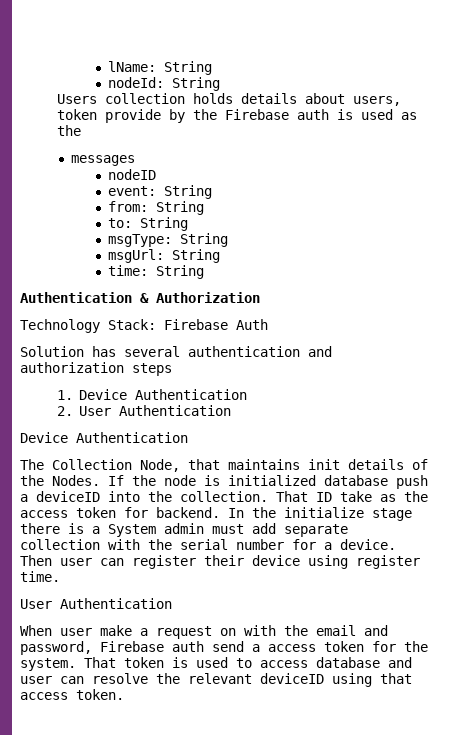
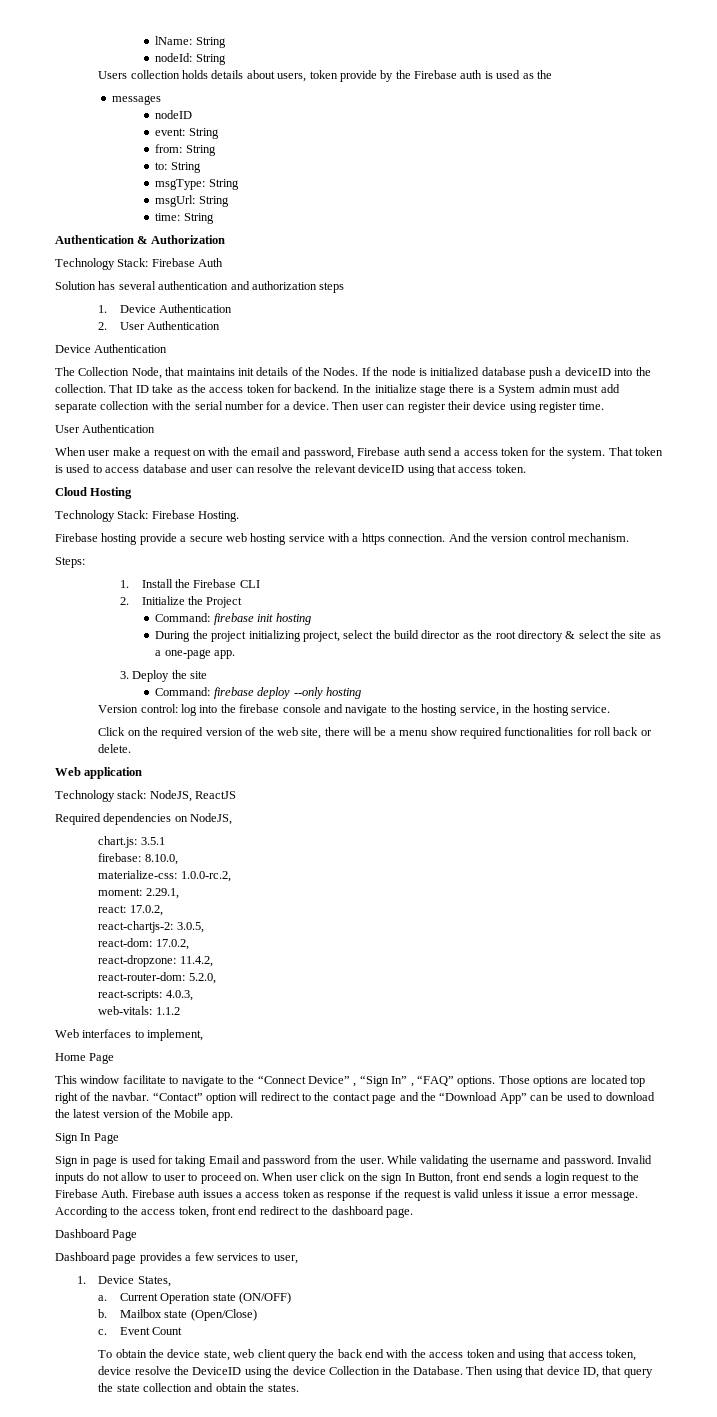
+ Cloud Hosting
+ Technology Stack: Firebase Hosting.
+ Firebase hosting provide a secure web hosting service with a https connection. And the version control mechanism.
+ Steps:
+ 1. Install the Firebase CLI
+ 2. Initialize the Project
+ Command: firebase init hosting
+ During the project initializing project, select the build director as the root directory & select the site as a one-page app.
+ 3. Deploy the site
+ Command: firebase deploy --only hosting
+ Version control: log into the firebase console and navigate to the hosting service, in the hosting service.
+ Click on the required version of the web site, there will be a menu show required functionalities for roll back or delete.
+ Web application
+ Technology stack: NodeJS, ReactJS
+ Required dependencies on NodeJS,
+ chart.js: 3.5.1
+ firebase: 8.10.0,
+ materialize-css: 1.0.0-rc.2,
+ moment: 2.29.1,
+ react: 17.0.2,
+ react-chartjs-2: 3.0.5,
+ react-dom: 17.0.2,
+ react-dropzone: 11.4.2,
+ react-router-dom: 5.2.0,
+ react-scripts: 4.0.3,
+ web-vitals: 1.1.2
+ Web interfaces to implement,
+ Home Page
+ This window facilitate to navigate to the “Connect Device” , “Sign In” , “FAQ” options. Those options are located top right of the navbar. “Contact” option will redirect to the contact page and the “Download App” can be used to download the latest version of the Mobile app.
+ Sign In Page
+ Sign in page is used for taking Email and password from the user. While validating the username and password. Invalid inputs do not allow to user to proceed on. When user click on the sign In Button, front end sends a login request to the Firebase Auth. Firebase auth issues a access token as response if the request is valid unless it issue a error message. According to the access token, front end redirect to the dashboard page.
+ Dashboard Page
+ Dashboard page provides a few services to user,
+ 1. Device States,
+ a. Current Operation state (ON/OFF)
+ b. Mailbox state (Open/Close)
+ c. Event Count
+ To obtain the device state, web client query the back end with the access token and using that access token, device resolve the DeviceID using the device Collection in the Database. Then using that device ID, that query the state collection and obtain the states.

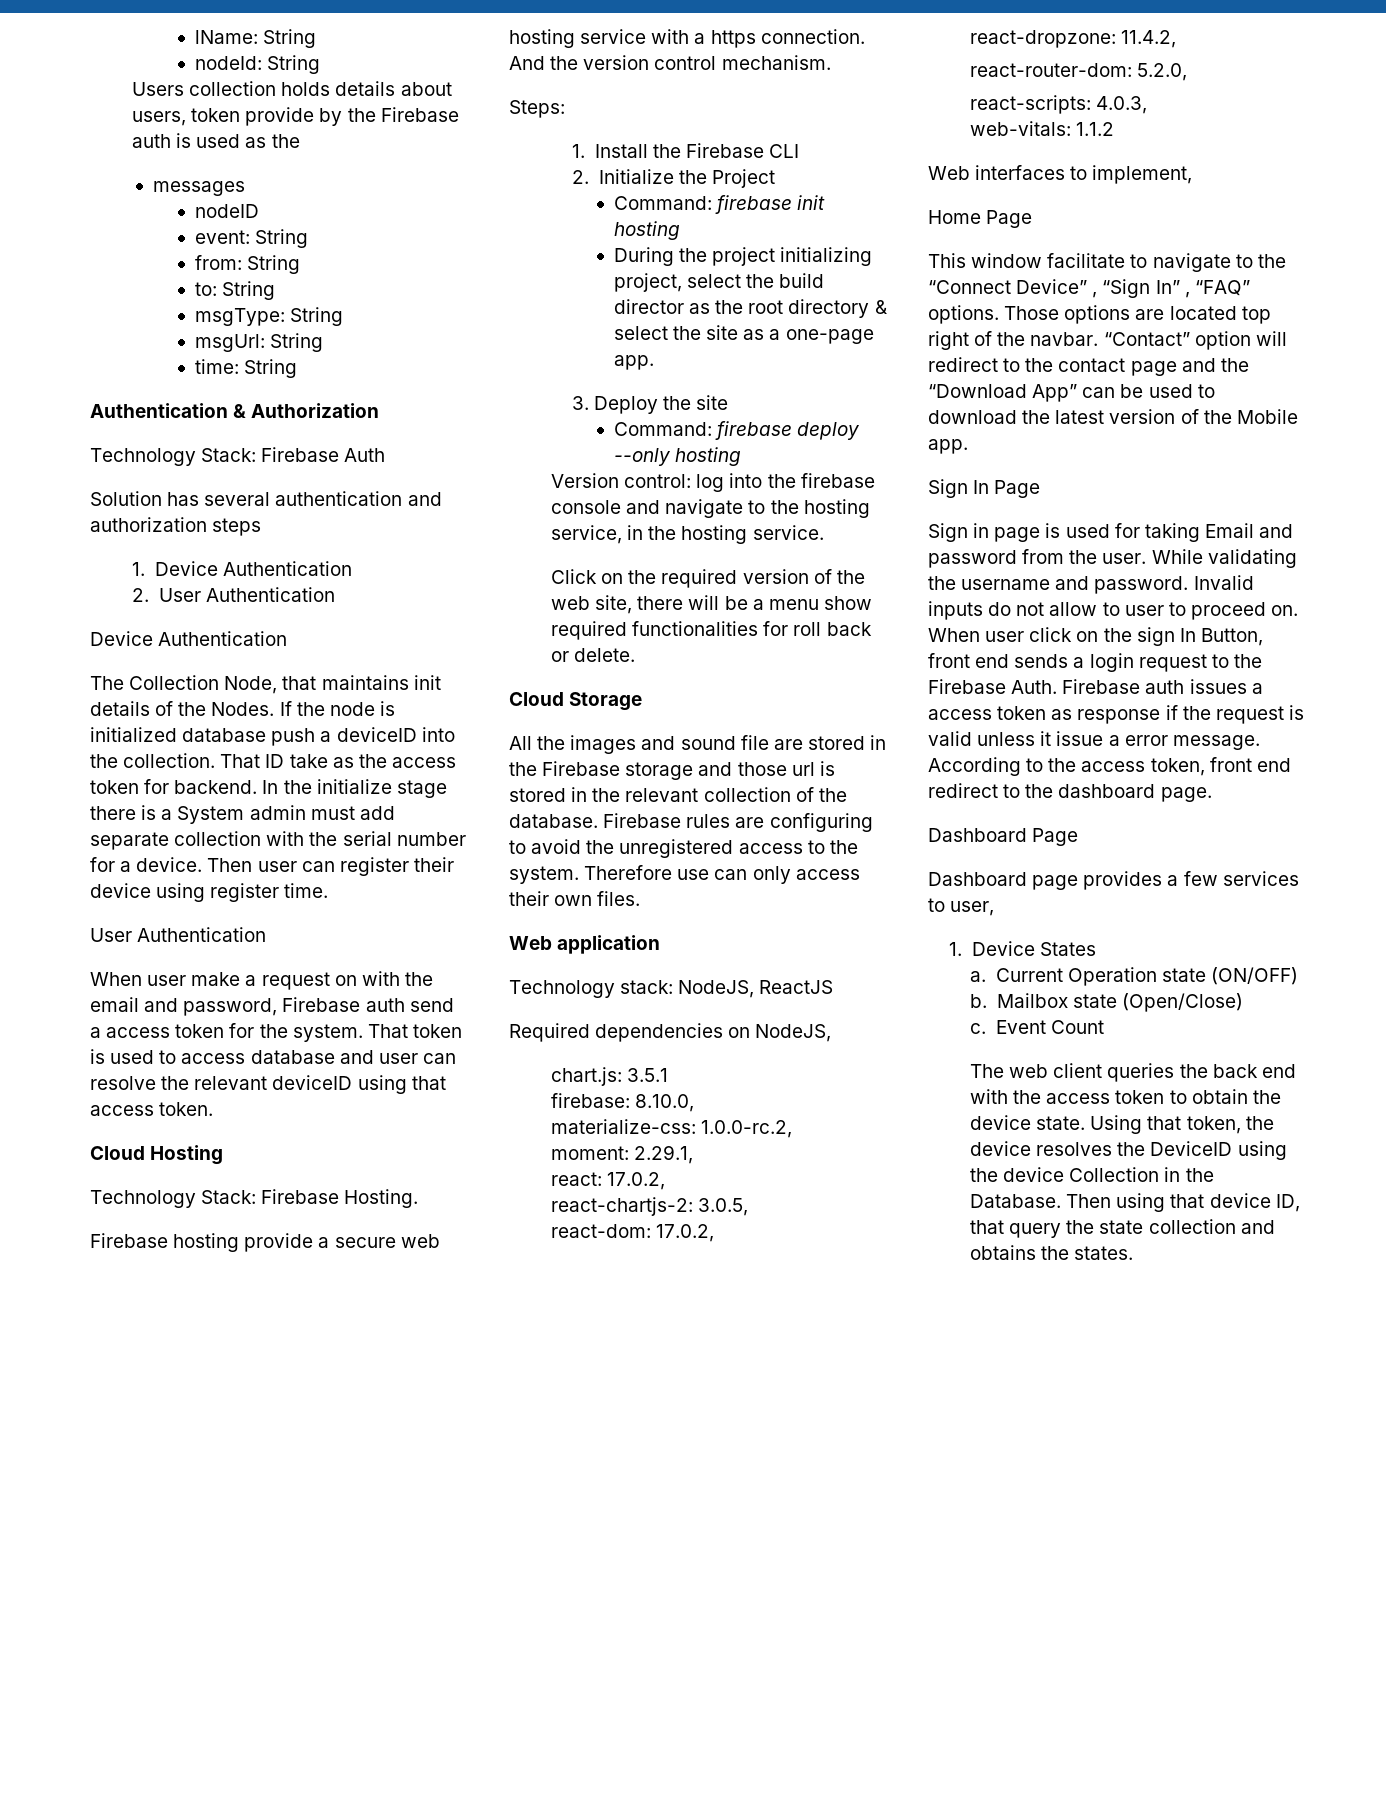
+ Cloud Storage
+ All the images and sound file are stored in the Firebase storage and those url is stored in the relevant collection of the database. Firebase rules are configuring to avoid the unregistered access to the system. Therefore use can only access their own files.
- 1. Device States,
+ 1. Device States
- To obtain the device state, web client query the back end with the access token and using that access token, device resolve the DeviceID using the device Collection in the Database.
+ The web client queries the back end with the access token to obtain the device state. Using that token, the device resolves the DeviceID using the device Collection in the Database.
- Then using that device ID, that query the state collection and obtain the states.
+ Then using that device ID, that query the state collection and obtains the states.

